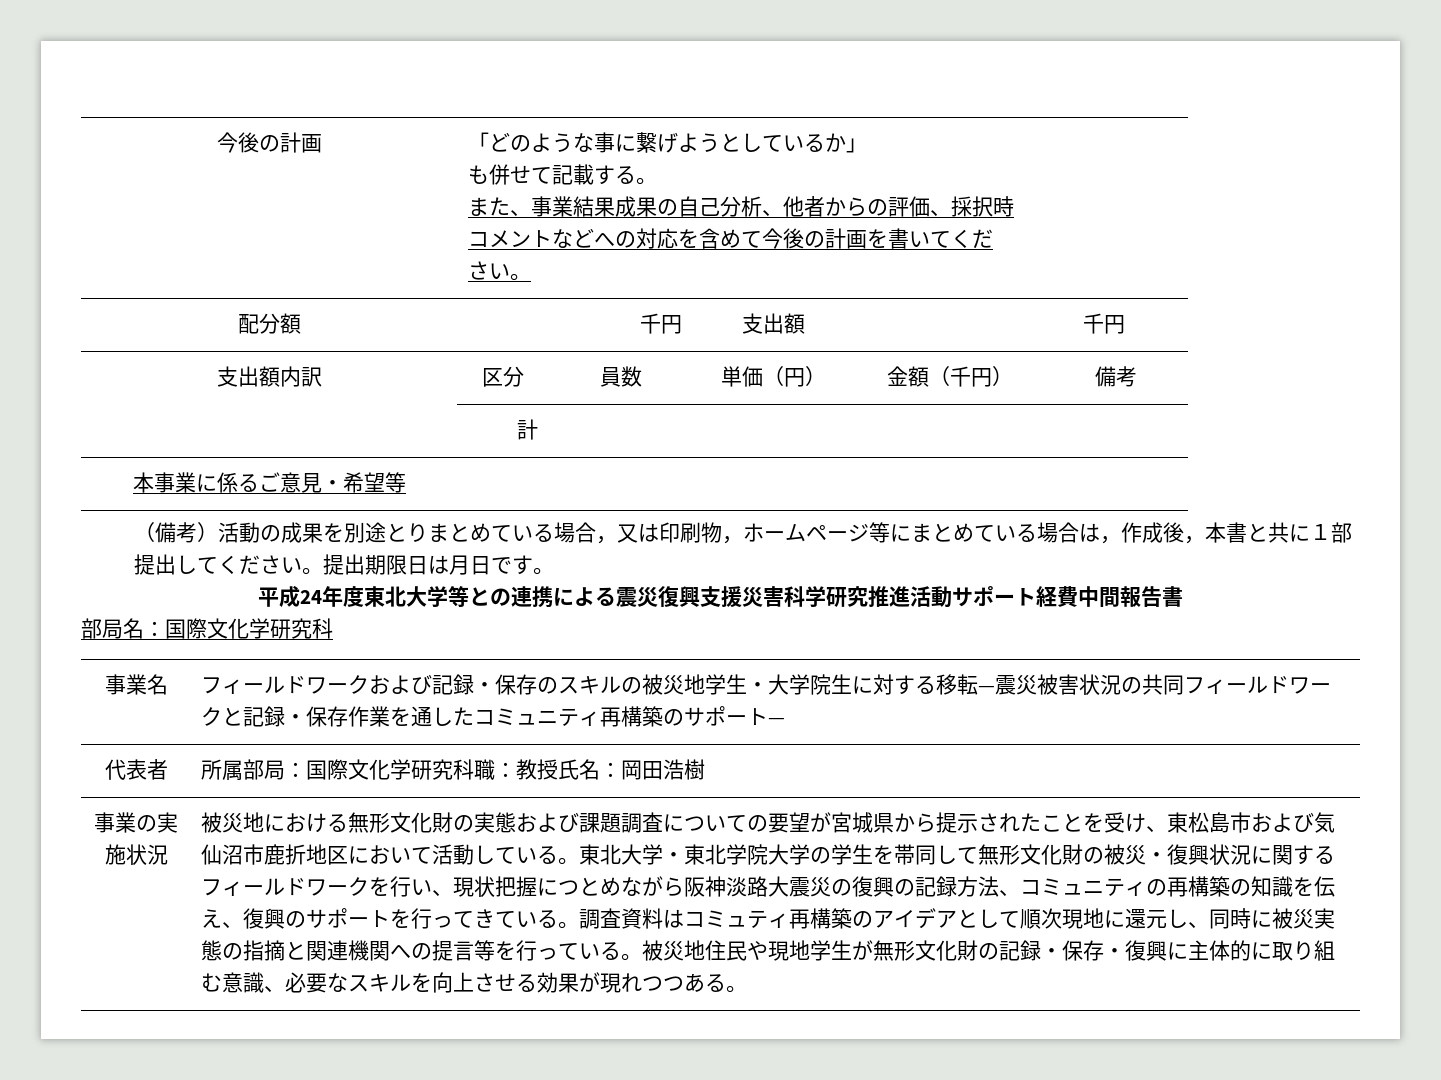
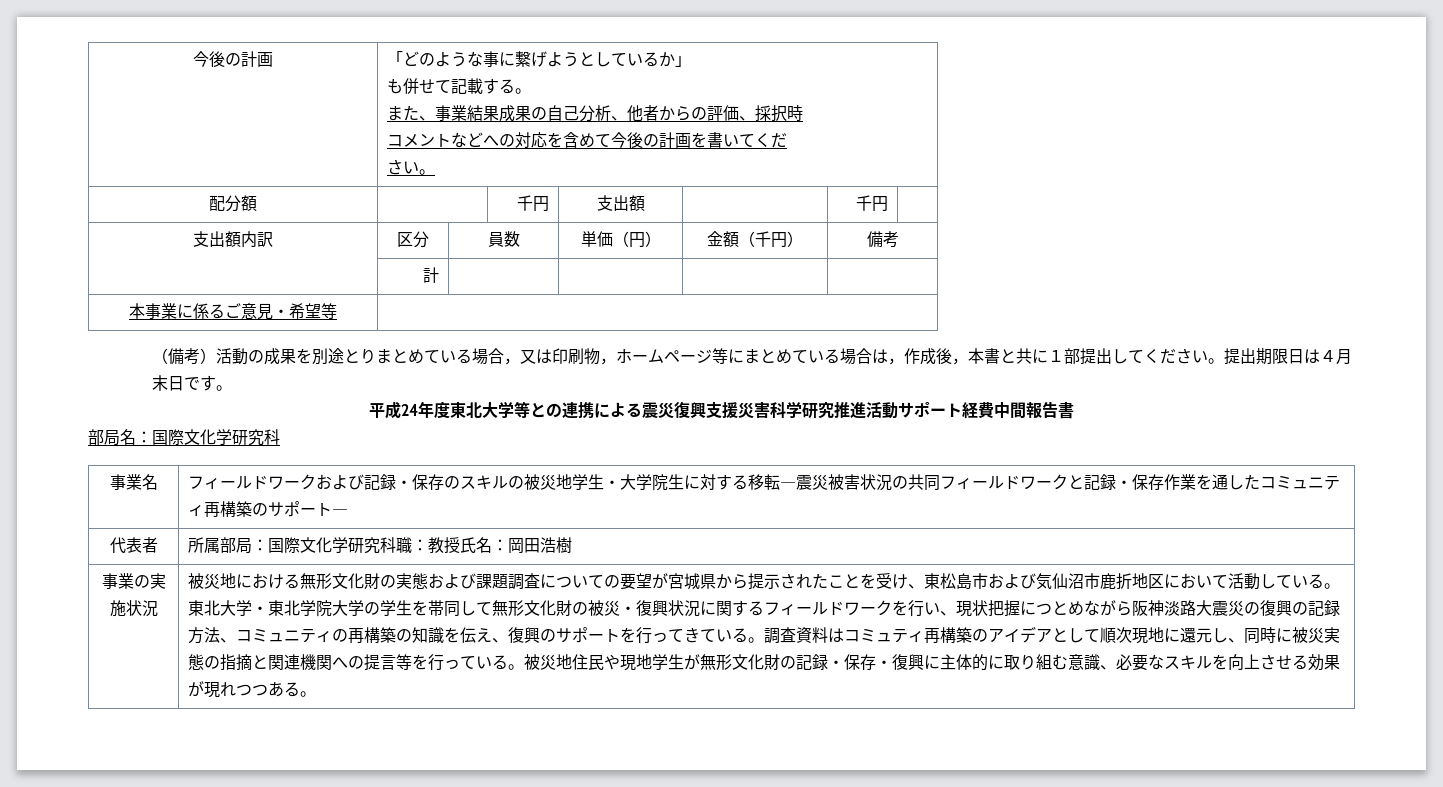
- 提出期限日は月日です。
+ 提出期限日は４月末日です。

